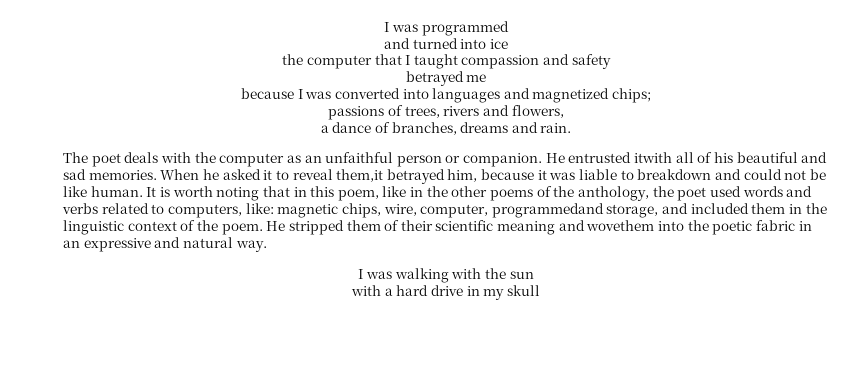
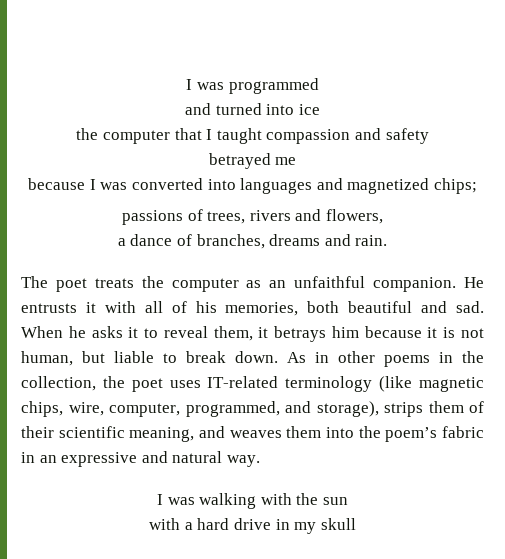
- The poet deals with the computer as an unfaithful person or companion. He entrusted itwith all of his beautiful and sad memories.
+ The poet treats the computer as an unfaithful companion. He entrusts it with all of his memories, both beautiful and sad.
- When he asked it to reveal them,it betrayed him, because it was liable to breakdown and could not be like human. It is worth noting that in this poem, like in the other poems of the anthology, the poet used words and verbs related to computers, like: magnetic chips, wire, computer, programmedand storage, and included them in the linguistic context of the poem. He stripped them of their scientific meaning and wovethem into the poetic fabric in an expressive and natural way.
+ When he asks it to reveal them, it betrays him because it is not human, but liable to break down. As in other poems in the collection, the poet uses IT-related terminology (like magnetic chips, wire, computer, programmed, and storage), strips them of their scientific meaning, and weaves them into the poem’s fabric in an expressive and natural way.

